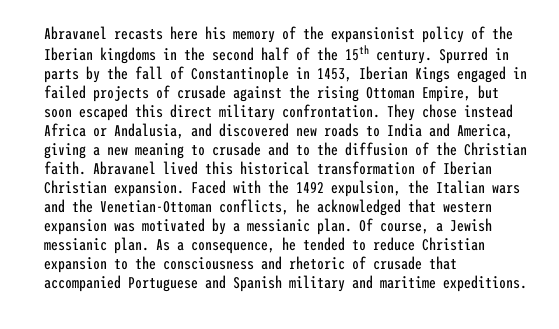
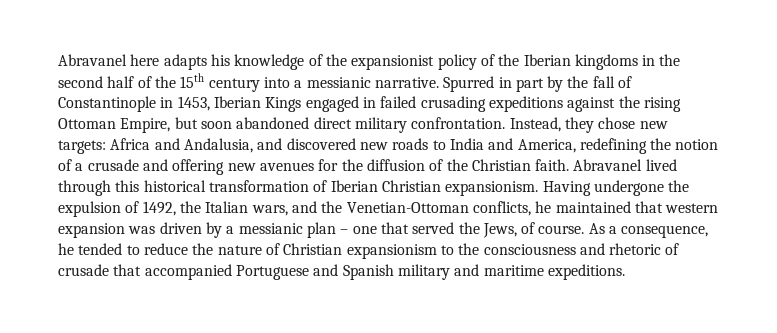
- Abravanel recasts here his memory of the expansionist policy of the Iberian kingdoms in the second half of the 15th century.
+ Abravanel here adapts his knowledge of the expansionist policy of the Iberian kingdoms in the second half of the 15th century into a messianic narrative.
- Spurred in parts by the fall of Constantinople in 1453, Iberian Kings engaged in failed projects of crusade against the rising Ottoman Empire, but soon escaped this direct military confrontation.
+ Spurred in part by the fall of Constantinople in 1453, Iberian Kings engaged in failed crusading expeditions against the rising Ottoman Empire, but soon abandoned direct military confrontation.
- They chose instead Africa or Andalusia, and discovered new roads to India and America, giving a new meaning to crusade and to the diffusion of the Christian faith.
+ Instead, they chose new targets: Africa and Andalusia, and discovered new roads to India and America, redefining the notion of a crusade and offering new avenues for the diffusion of the Christian faith.
- Abravanel lived this historical transformation of Iberian Christian expansion. Faced with the 1492 expulsion, the Italian wars and the Venetian-Ottoman conflicts, he acknowledged that western expansion was motivated by a messianic plan. Of course, a Jewish messianic plan.
+ Abravanel lived through this historical transformation of Iberian Christian expansionism. Having undergone the expulsion of 1492, the Italian wars, and the Venetian-Ottoman conflicts, he maintained that western expansion was driven by a messianic plan – one that served the Jews, of course.
- As a consequence, he tended to reduce Christian expansion to the consciousness and rhetoric of crusade that accompanied Portuguese and Spanish military and maritime expeditions.
+ As a consequence, he tended to reduce the nature of Christian expansionism to the consciousness and rhetoric of crusade that accompanied Portuguese and Spanish military and maritime expeditions.

